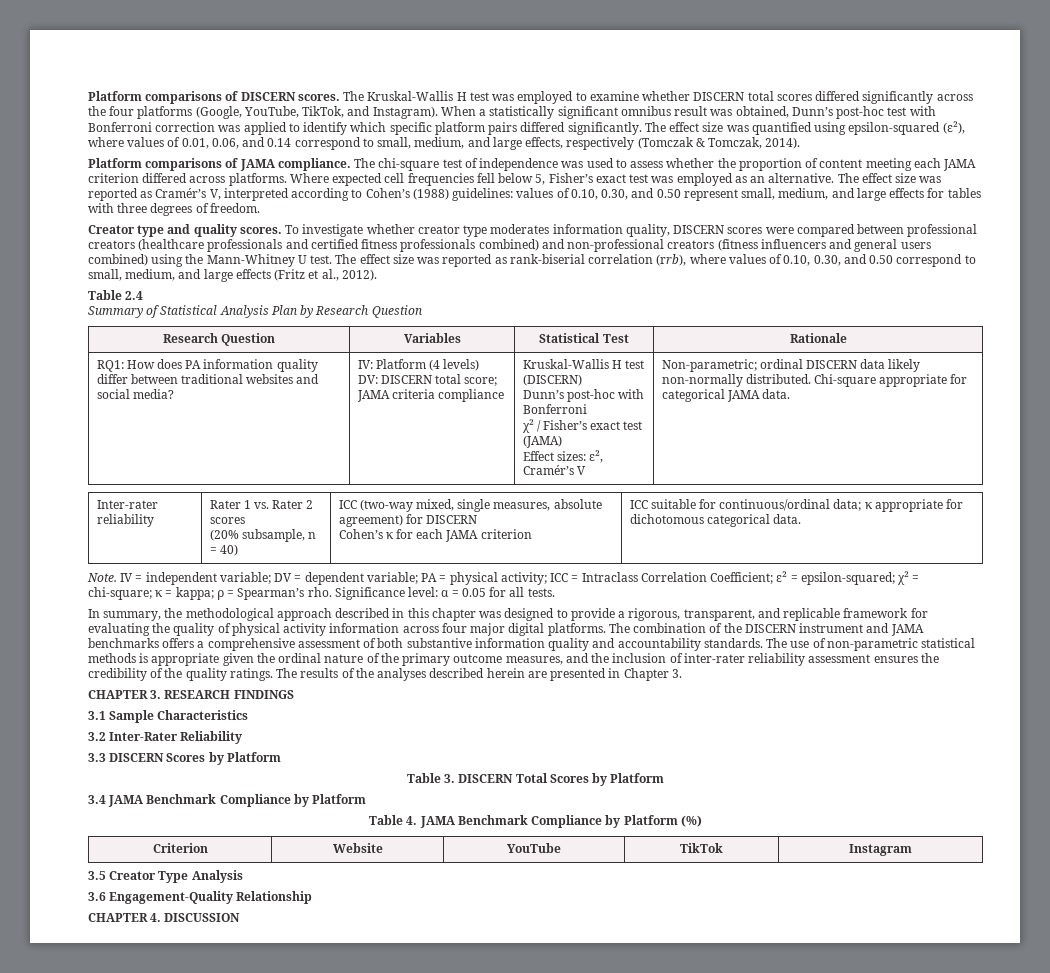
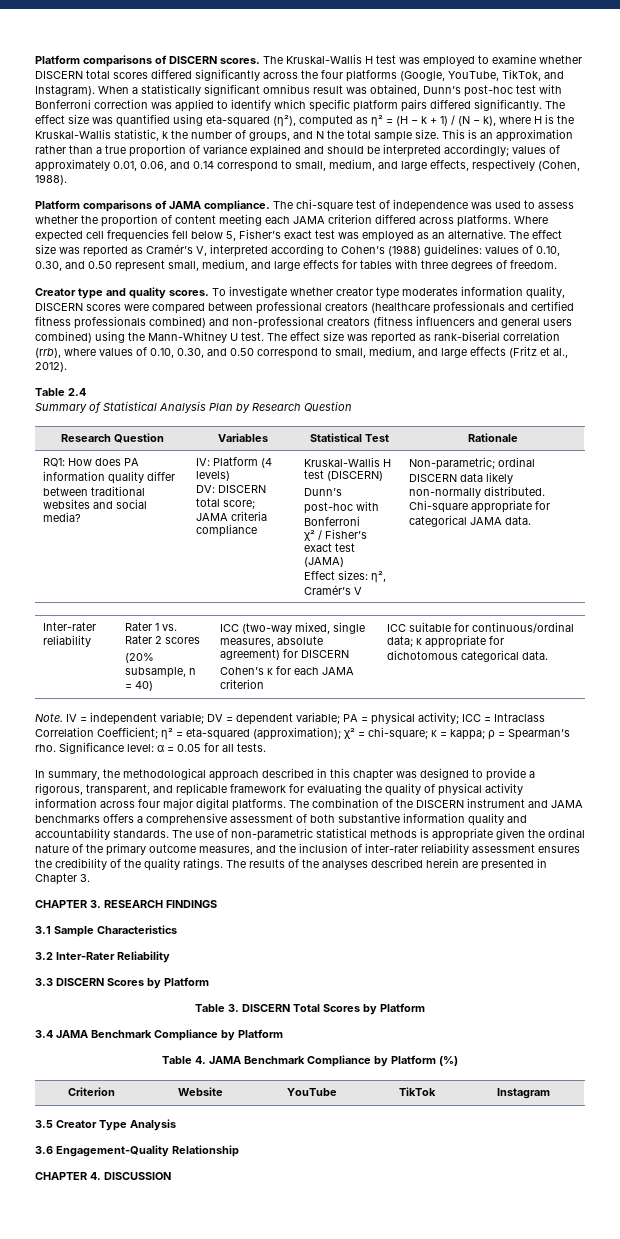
- The effect size was quantified using epsilon-squared (ε²), where values of 0.01, 0.06, and 0.14 correspond to small, medium, and large effects, respectively (Tomczak & Tomczak, 2014).
+ The effect size was quantified using eta-squared (η²), computed as η² = (H − k + 1) / (N − k), where H is the Kruskal-Wallis statistic, k the number of groups, and N the total sample size. This is an approximation rather than a true proportion of variance explained and should be interpreted accordingly; values of approximately 0.01, 0.06, and 0.14 correspond to small, medium, and large effects, respectively (Cohen, 1988).
- Effect sizes: ε², Cramér’s V
+ Effect sizes: η², Cramér’s V
- IV = independent variable; DV = dependent variable; PA = physical activity; ICC = Intraclass Correlation Coefficient; ε² = epsilon-squared; χ² = chi-square; κ = kappa; ρ = Spearman’s rho.
+ IV = independent variable; DV = dependent variable; PA = physical activity; ICC = Intraclass Correlation Coefficient; η² = eta-squared (approximation); χ² = chi-square; κ = kappa; ρ = Spearman’s rho.

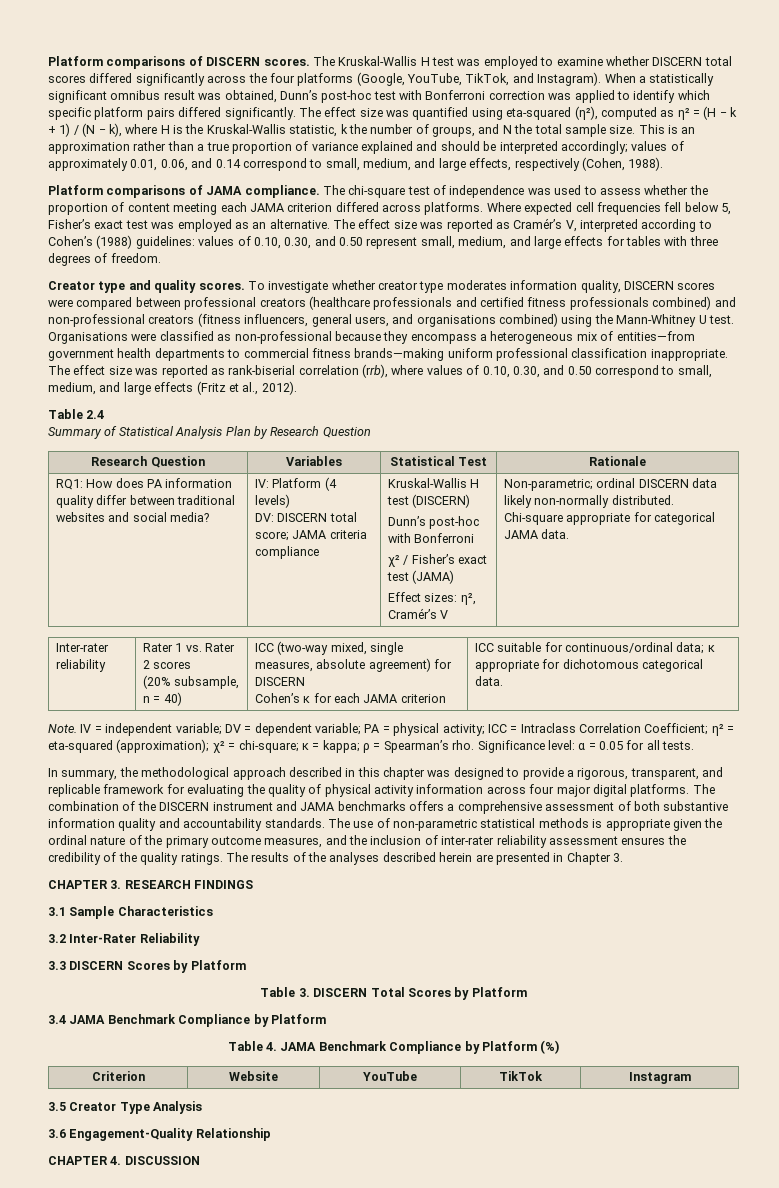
- To investigate whether creator type moderates information quality, DISCERN scores were compared between professional creators (healthcare professionals and certified fitness professionals combined) and non-professional creators (fitness influencers and general users combined) using the Mann-Whitney U test.
+ To investigate whether creator type moderates information quality, DISCERN scores were compared between professional creators (healthcare professionals and certified fitness professionals combined) and non-professional creators (fitness influencers, general users, and organisations combined) using the Mann-Whitney U test.
+ Organisations were classified as non-professional because they encompass a heterogeneous mix of entities—from government health departments to commercial fitness brands—making uniform professional classification inappropriate.

